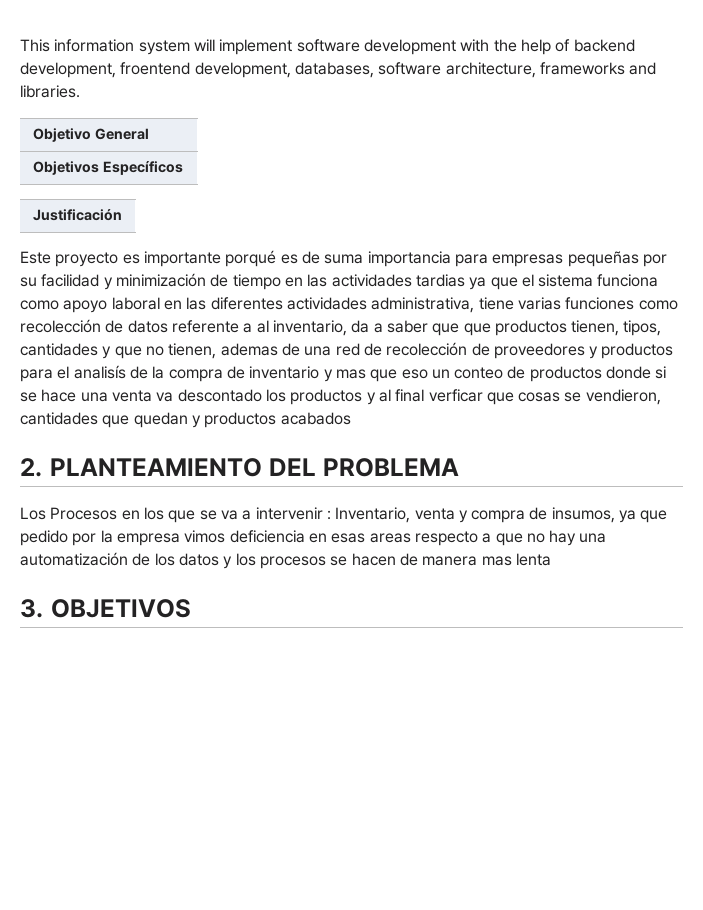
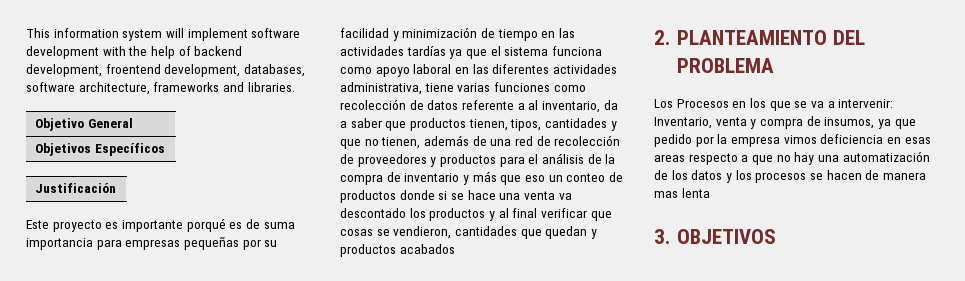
- Este proyecto es importante porqué es de suma importancia para empresas pequeñas por su facilidad y minimización de tiempo en las actividades tardias ya que el sistema funciona como apoyo laboral en las diferentes actividades administrativa, tiene varias funciones como recolección de datos referente a al inventario, da a saber que que productos tienen, tipos, cantidades y que no tienen, ademas de una red de recolección de proveedores y productos para el analisís de la compra de inventario y mas que eso un conteo de productos donde si se hace una venta va descontado los productos y al final verficar que cosas se vendieron, cantidades que quedan y productos acabados
+ Este proyecto es importante porqué es de suma importancia para empresas pequeñas por su facilidad y minimización de tiempo en las actividades tardías ya que el sistema funciona como apoyo laboral en las diferentes actividades administrativa, tiene varias funciones como recolección de datos referente a al inventario, da a saber que productos tienen, tipos, cantidades y que no tienen, además de una red de recolección de proveedores y productos para el análisis de la compra de inventario y más que eso un conteo de productos donde si se hace una venta va descontado los productos y al final verificar que cosas se vendieron, cantidades que quedan y productos acabados
- Los Procesos en los que se va a intervenir : Inventario, venta y compra de insumos, ya que pedido por la empresa vimos deficiencia en esas areas respecto a que no hay una automatización de los datos y los procesos se hacen de manera mas lenta
+ Los Procesos en los que se va a intervenir: Inventario, venta y compra de insumos, ya que pedido por la empresa vimos deficiencia en esas areas respecto a que no hay una automatización de los datos y los procesos se hacen de manera mas lenta

